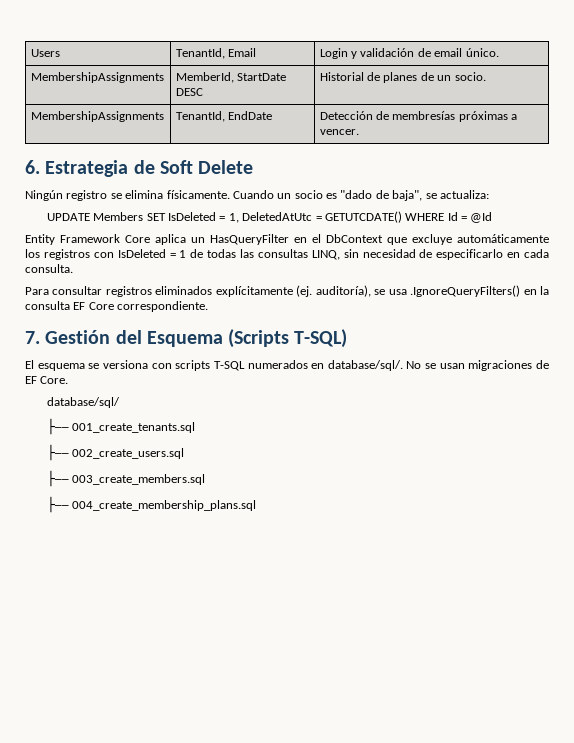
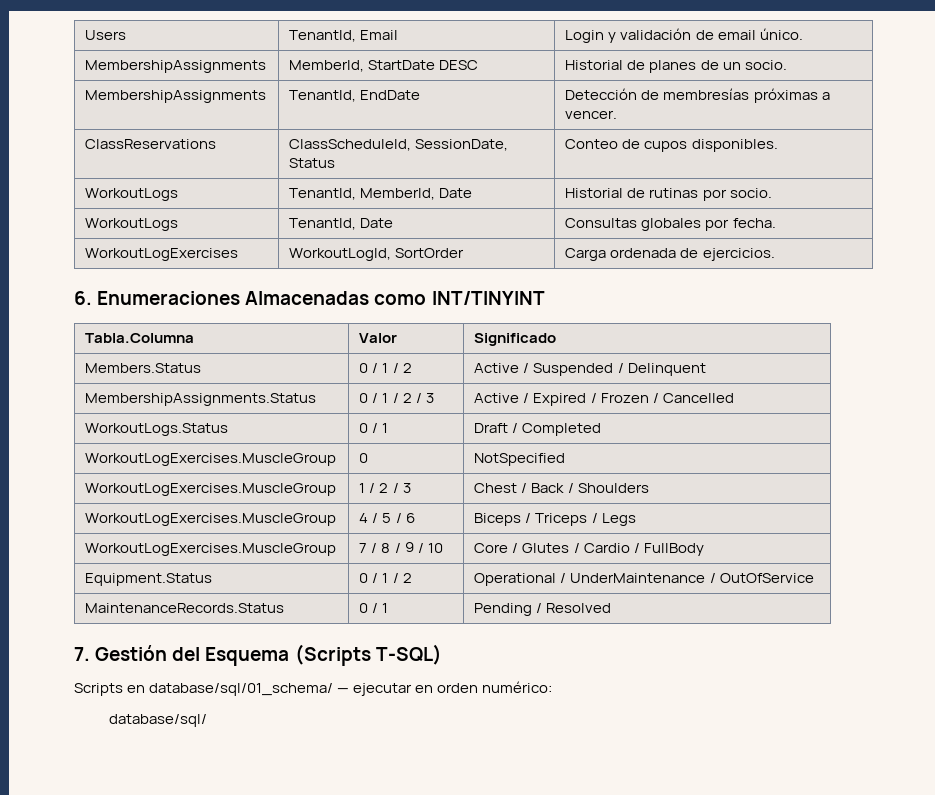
- 6. Estrategia de Soft Delete
- Ningún registro se elimina físicamente. Cuando un socio es "dado de baja", se actualiza:
- UPDATE Members SET IsDeleted = 1, DeletedAtUtc = GETUTCDATE() WHERE Id = @Id
- Entity Framework Core aplica un HasQueryFilter en el DbContext que excluye automáticamente los registros con IsDeleted = 1 de todas las consultas LINQ, sin necesidad de especificarlo en cada consulta.
- Para consultar registros eliminados explícitamente (ej. auditoría), se usa .IgnoreQueryFilters() en la consulta EF Core correspondiente.
+ ClassReservations | ClassScheduleId, SessionDate, Status | Conteo de cupos disponibles.
+ WorkoutLogs | TenantId, MemberId, Date | Historial de rutinas por socio.
+ WorkoutLogs | TenantId, Date | Consultas globales por fecha.
+ WorkoutLogExercises | WorkoutLogId, SortOrder | Carga ordenada de ejercicios.
+ 6. Enumeraciones Almacenadas como INT/TINYINT
+ Tabla.Columna | Valor | Significado
+ Members.Status | 0 / 1 / 2 | Active / Suspended / Delinquent
+ MembershipAssignments.Status | 0 / 1 / 2 / 3 | Active / Expired / Frozen / Cancelled
+ WorkoutLogs.Status | 0 / 1 | Draft / Completed
+ WorkoutLogExercises.MuscleGroup | 0 | NotSpecified
+ WorkoutLogExercises.MuscleGroup | 1 / 2 / 3 | Chest / Back / Shoulders
+ WorkoutLogExercises.MuscleGroup | 4 / 5 / 6 | Biceps / Triceps / Legs
+ WorkoutLogExercises.MuscleGroup | 7 / 8 / 9 / 10 | Core / Glutes / Cardio / FullBody
+ Equipment.Status | 0 / 1 / 2 | Operational / UnderMaintenance / OutOfService
+ MaintenanceRecords.Status | 0 / 1 | Pending / Resolved
- El esquema se versiona con scripts T-SQL numerados en database/sql/. No se usan migraciones de EF Core.
+ Scripts en database/sql/01_schema/ — ejecutar en orden numérico:
  database/sql/
- ├── 001_create_tenants.sql
- ├── 002_create_users.sql
- ├── 003_create_members.sql
- ├── 004_create_membership_plans.sql

